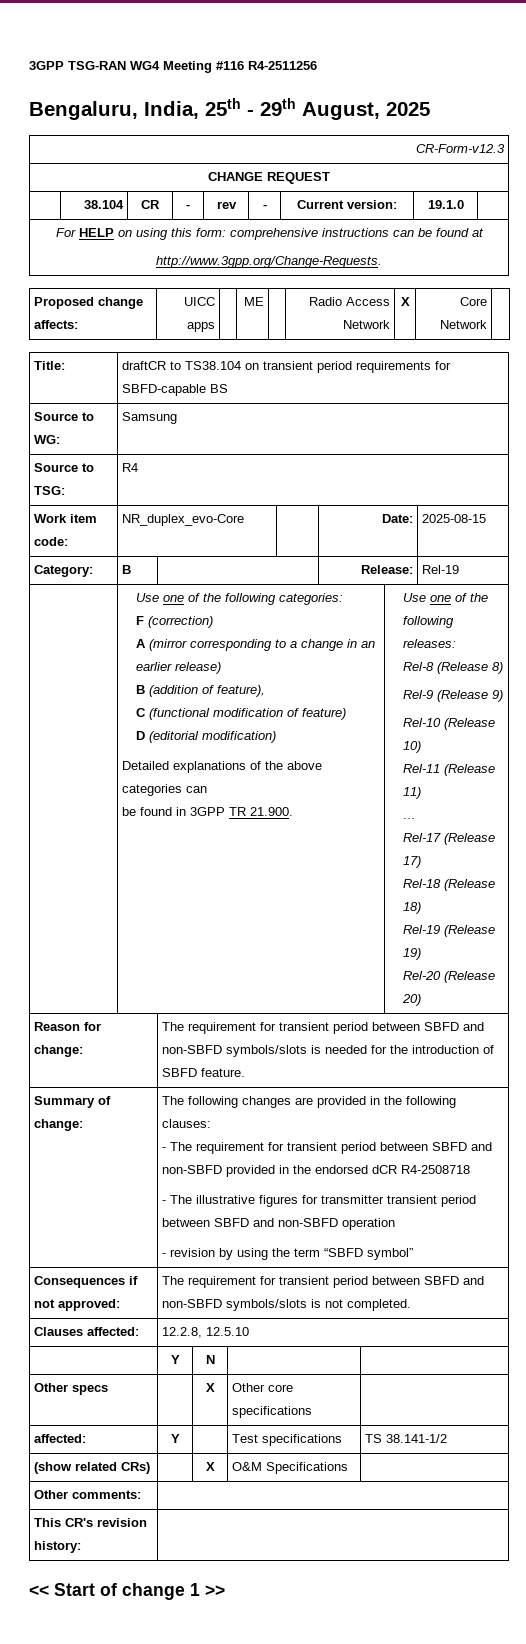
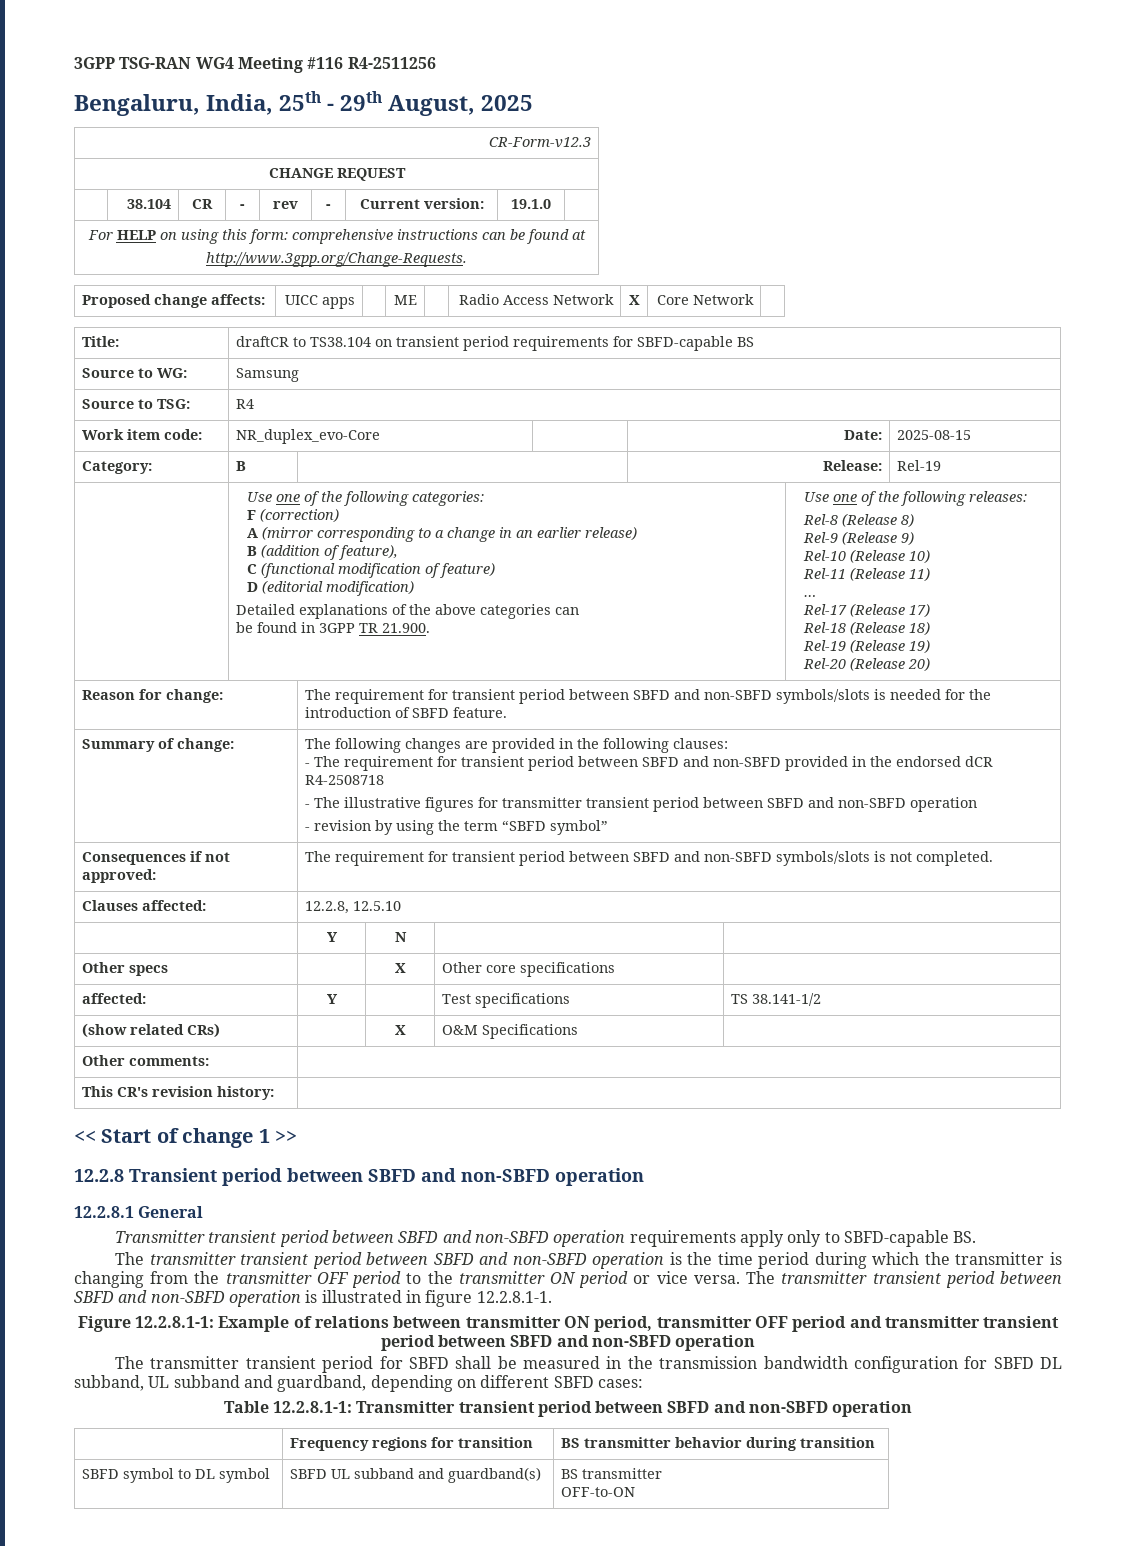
+ 12.2.8 Transient period between SBFD and non-SBFD operation
+ 12.2.8.1 General
+ Transmitter transient period between SBFD and non-SBFD operation requirements apply only to SBFD-capable BS.
+ The transmitter transient period between SBFD and non-SBFD operation is the time period during which the transmitter is changing from the transmitter OFF period to the transmitter ON period or vice versa. The transmitter transient period between SBFD and non-SBFD operation is illustrated in figure 12.2.8.1-1.
+ Figure 12.2.8.1-1: Example of relations between transmitter ON period, transmitter OFF period and transmitter transient period between SBFD and non-SBFD operation
+ The transmitter transient period for SBFD shall be measured in the transmission bandwidth configuration for SBFD DL subband, UL subband and guardband, depending on different SBFD cases:
+ Table 12.2.8.1-1: Transmitter transient period between SBFD and non-SBFD operation
+ | Frequency regions for transition | BS transmitter behavior during transition
+ SBFD symbol to DL symbol | SBFD UL subband and guardband(s) | BS transmitter
+ OFF-to-ON

